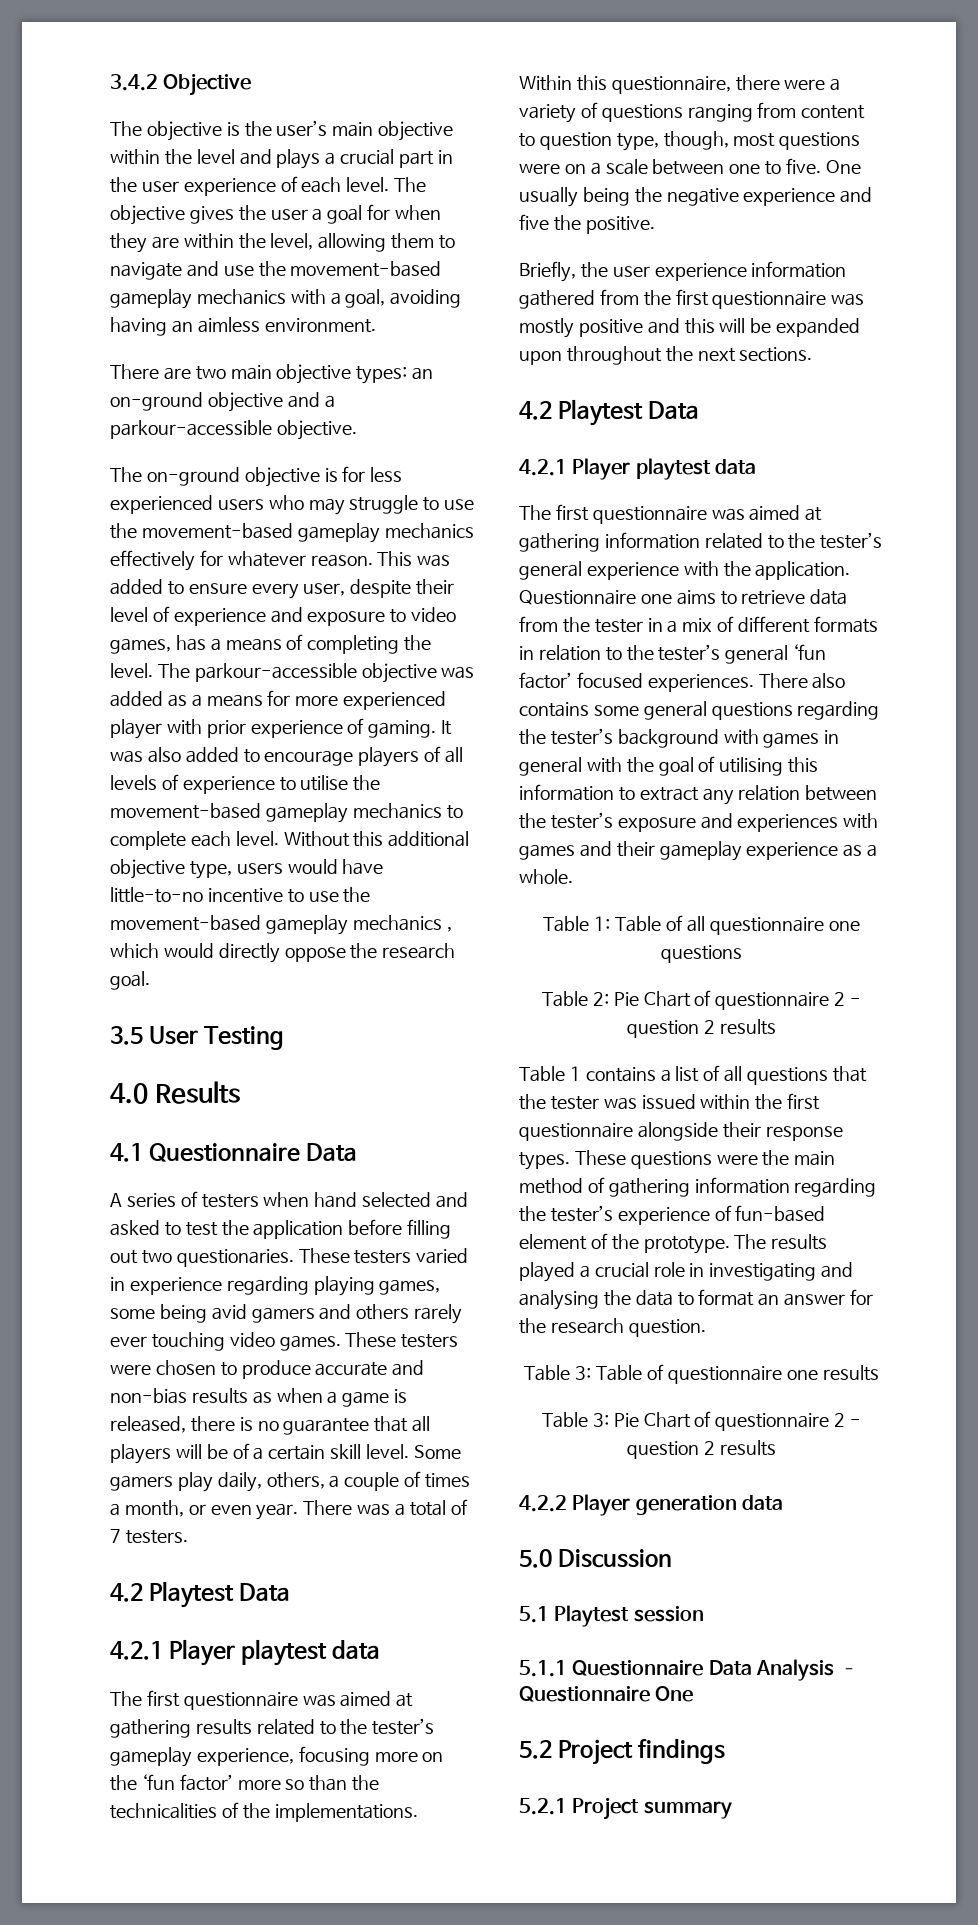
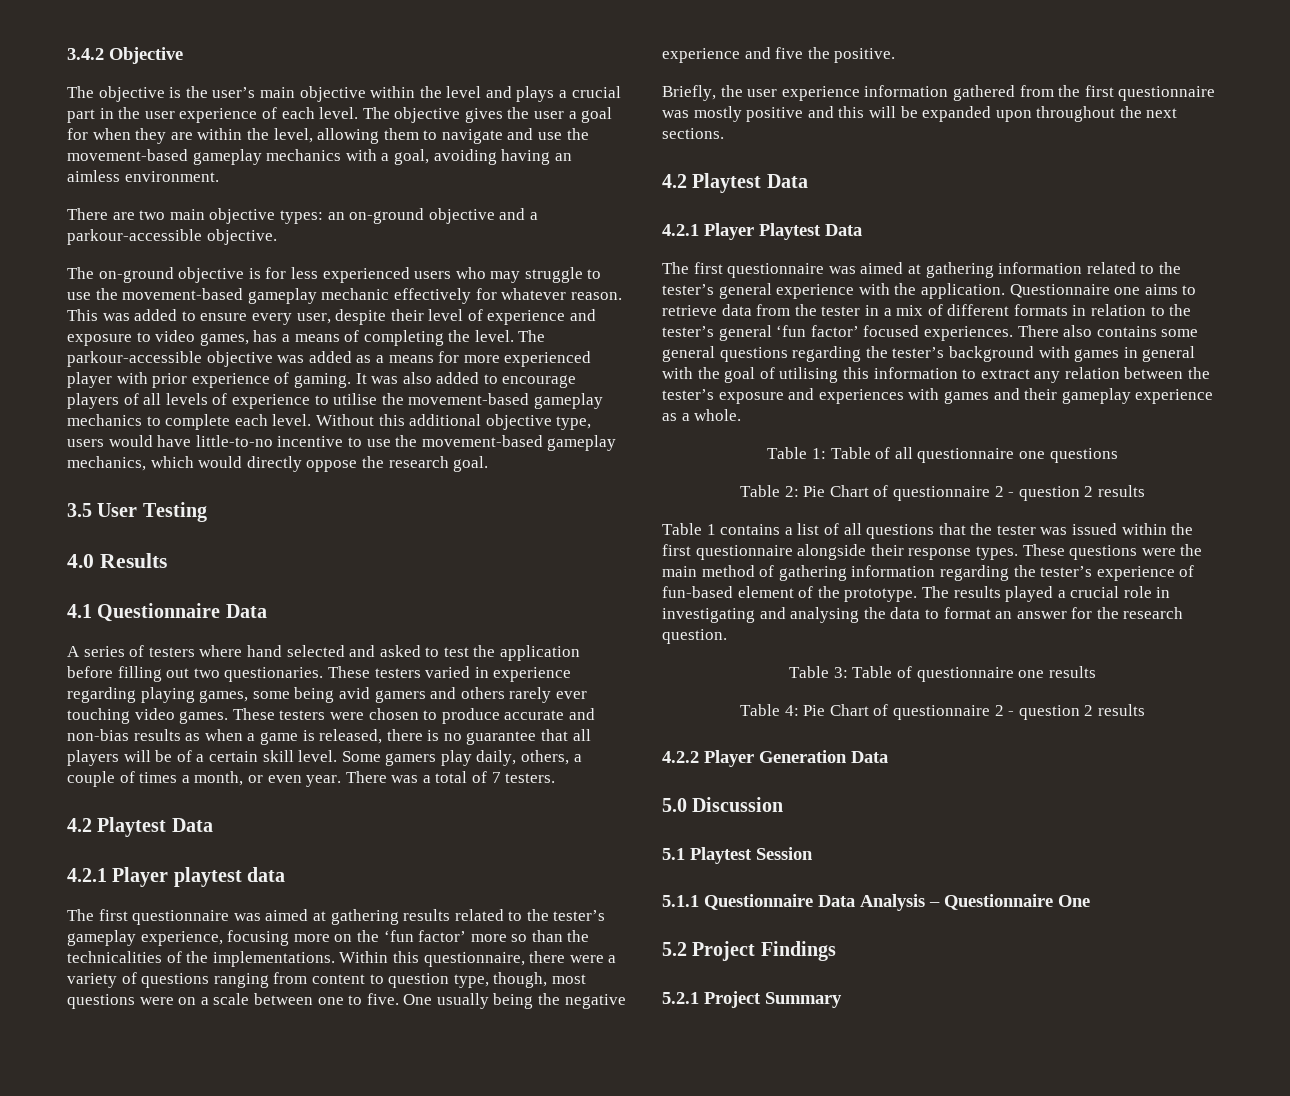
- The on-ground objective is for less experienced users who may struggle to use the movement-based gameplay mechanics effectively for whatever reason.
+ The on-ground objective is for less experienced users who may struggle to use the movement-based gameplay mechanic effectively for whatever reason.
- Without this additional objective type, users would have little-to-no incentive to use the movement-based gameplay mechanics , which would directly oppose the research goal.
+ Without this additional objective type, users would have little-to-no incentive to use the movement-based gameplay mechanics, which would directly oppose the research goal.
- A series of testers when hand selected and asked to test the application before filling out two questionaries.
+ A series of testers where hand selected and asked to test the application before filling out two questionaries.
  Briefly, the user experience information gathered from the first questionnaire was mostly positive and this will be expanded upon throughout the next sections.
  4.2 Playtest Data
- 4.2.1 Player playtest data
+ 4.2.1 Player Playtest Data
- Table 3: Pie Chart of questionnaire 2 - question 2 results
+ Table 4: Pie Chart of questionnaire 2 - question 2 results
- 4.2.2 Player generation data
+ 4.2.2 Player Generation Data
- 5.1 Playtest session
+ 5.1 Playtest Session
- 5.2 Project findings
+ 5.2 Project Findings
- 5.2.1 Project summary
+ 5.2.1 Project Summary

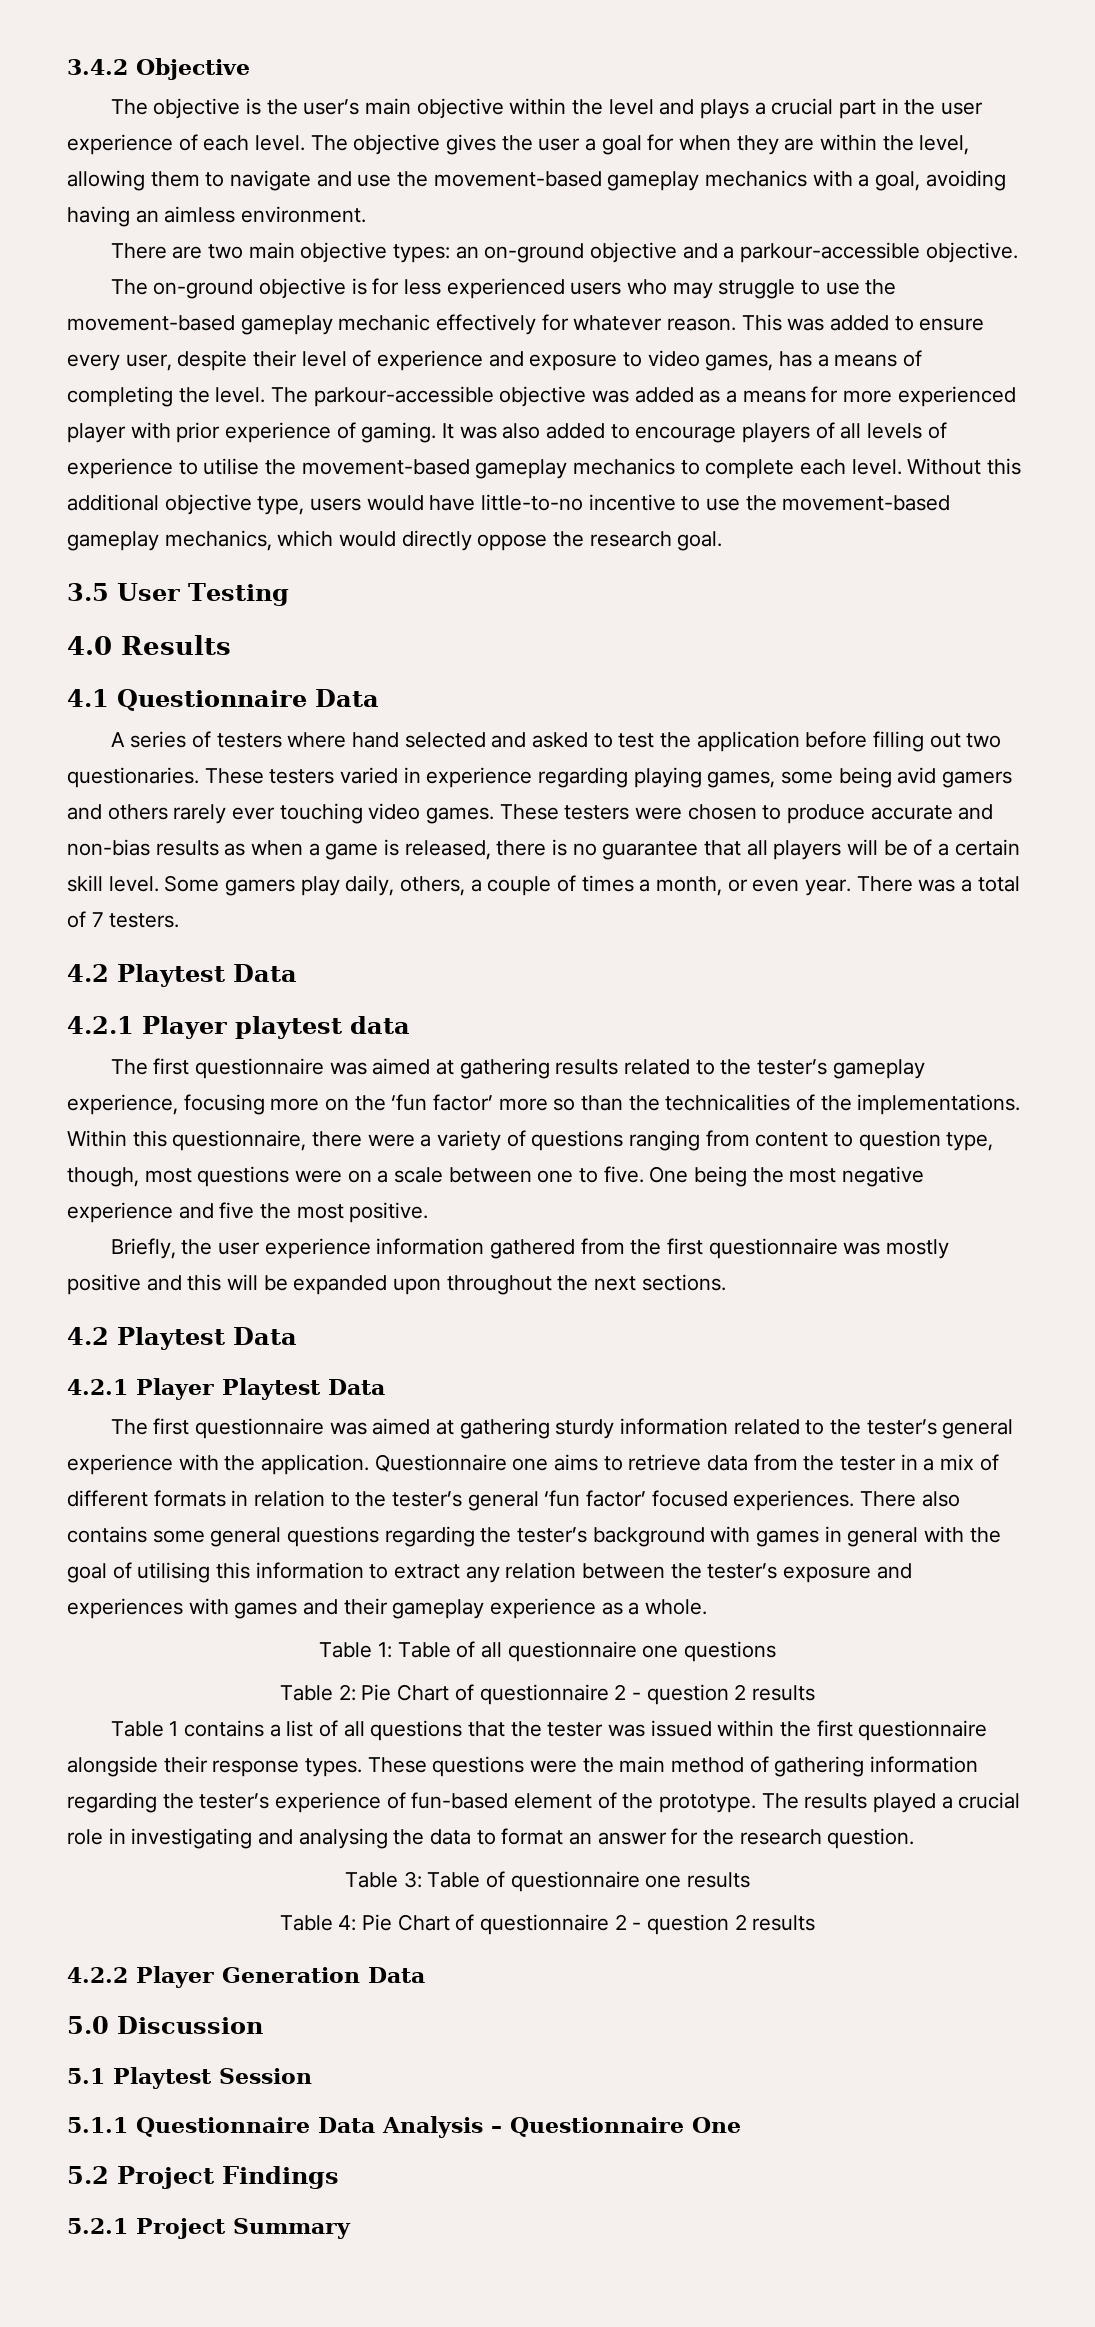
- One usually being the negative experience and five the positive.
+ One being the most negative experience and five the most positive.
- The first questionnaire was aimed at gathering information related to the tester’s general experience with the application.
+ The first questionnaire was aimed at gathering sturdy information related to the tester’s general experience with the application.

